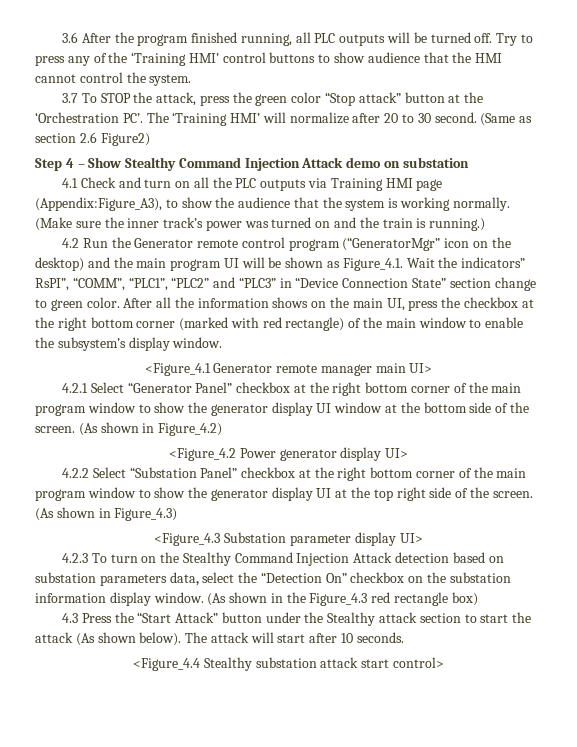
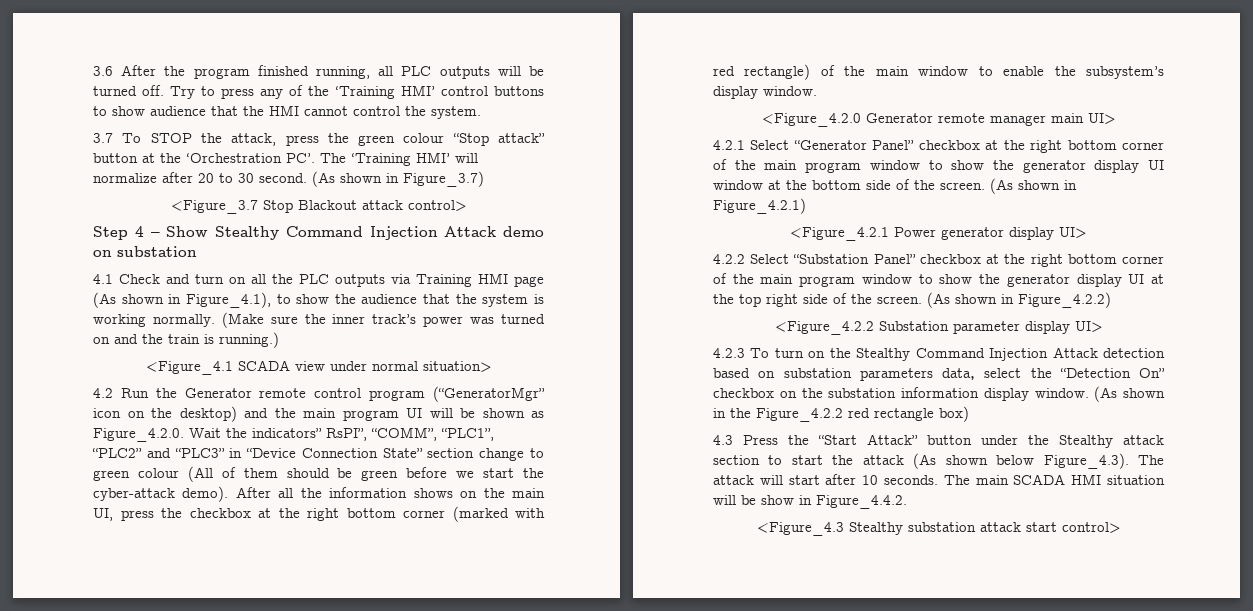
- 3.7 To STOP the attack, press the green color “Stop attack” button at the ‘Orchestration PC’. The ‘Training HMI’ will normalize after 20 to 30 second.
+ 3.7 To STOP the attack, press the green colour “Stop attack” button at the ‘Orchestration PC’. The ‘Training HMI’ will normalize after 20 to 30 second.
- (Same as section 2.6 Figure2)
+ (As shown in Figure_3.7)
+ <Figure_3.7 Stop Blackout attack control>
- 4.1 Check and turn on all the PLC outputs via Training HMI page (Appendix:Figure_A3), to show the audience that the system is working normally.
+ 4.1 Check and turn on all the PLC outputs via Training HMI page (As shown in Figure_4.1), to show the audience that the system is working normally.
+ <Figure_4.1 SCADA view under normal situation>
- 4.2 Run the Generator remote control program (“GeneratorMgr” icon on the desktop) and the main program UI will be shown as Figure_4.1. Wait the indicators” RsPI”, “COMM”, “PLC1”, “PLC2” and “PLC3” in “Device Connection State” section change to green color.
+ 4.2 Run the Generator remote control program (“GeneratorMgr” icon on the desktop) and the main program UI will be shown as Figure_4.2.0. Wait the indicators” RsPI”, “COMM”, “PLC1”, “PLC2” and “PLC3” in “Device Connection State” section change to green colour (All of them should be green before we start the cyber-attack demo).
- <Figure_4.1 Generator remote manager main UI>
+ <Figure_4.2.0 Generator remote manager main UI>
- (As shown in Figure_4.2)
- <Figure_4.2 Power generator display UI>
+ (As shown in Figure_4.2.1)
+ <Figure_4.2.1 Power generator display UI>
- (As shown in Figure_4.3)
- <Figure_4.3 Substation parameter display UI>
+ (As shown in Figure_4.2.2)
+ <Figure_4.2.2 Substation parameter display UI>
- (As shown in the Figure_4.3 red rectangle box)
+ (As shown in the Figure_4.2.2 red rectangle box)
- 4.3 Press the “Start Attack” button under the Stealthy attack section to start the attack (As shown below). The attack will start after 10 seconds.
- <Figure_4.4 Stealthy substation attack start control>
+ 4.3 Press the “Start Attack” button under the Stealthy attack section to start the attack (As shown below Figure_4.3). The attack will start after 10 seconds. The main SCADA HMI situation will be show in Figure_4.4.2.
+ <Figure_4.3 Stealthy substation attack start control>

